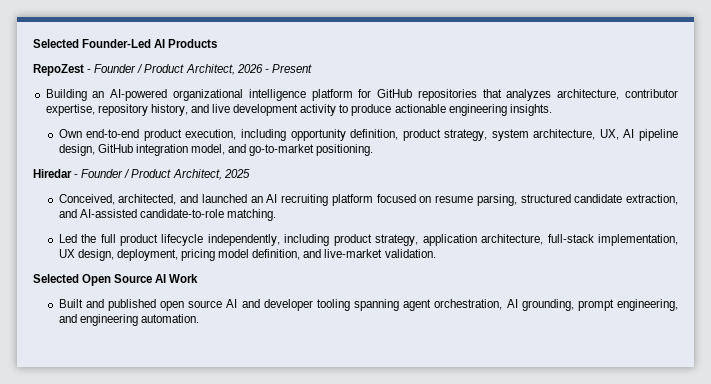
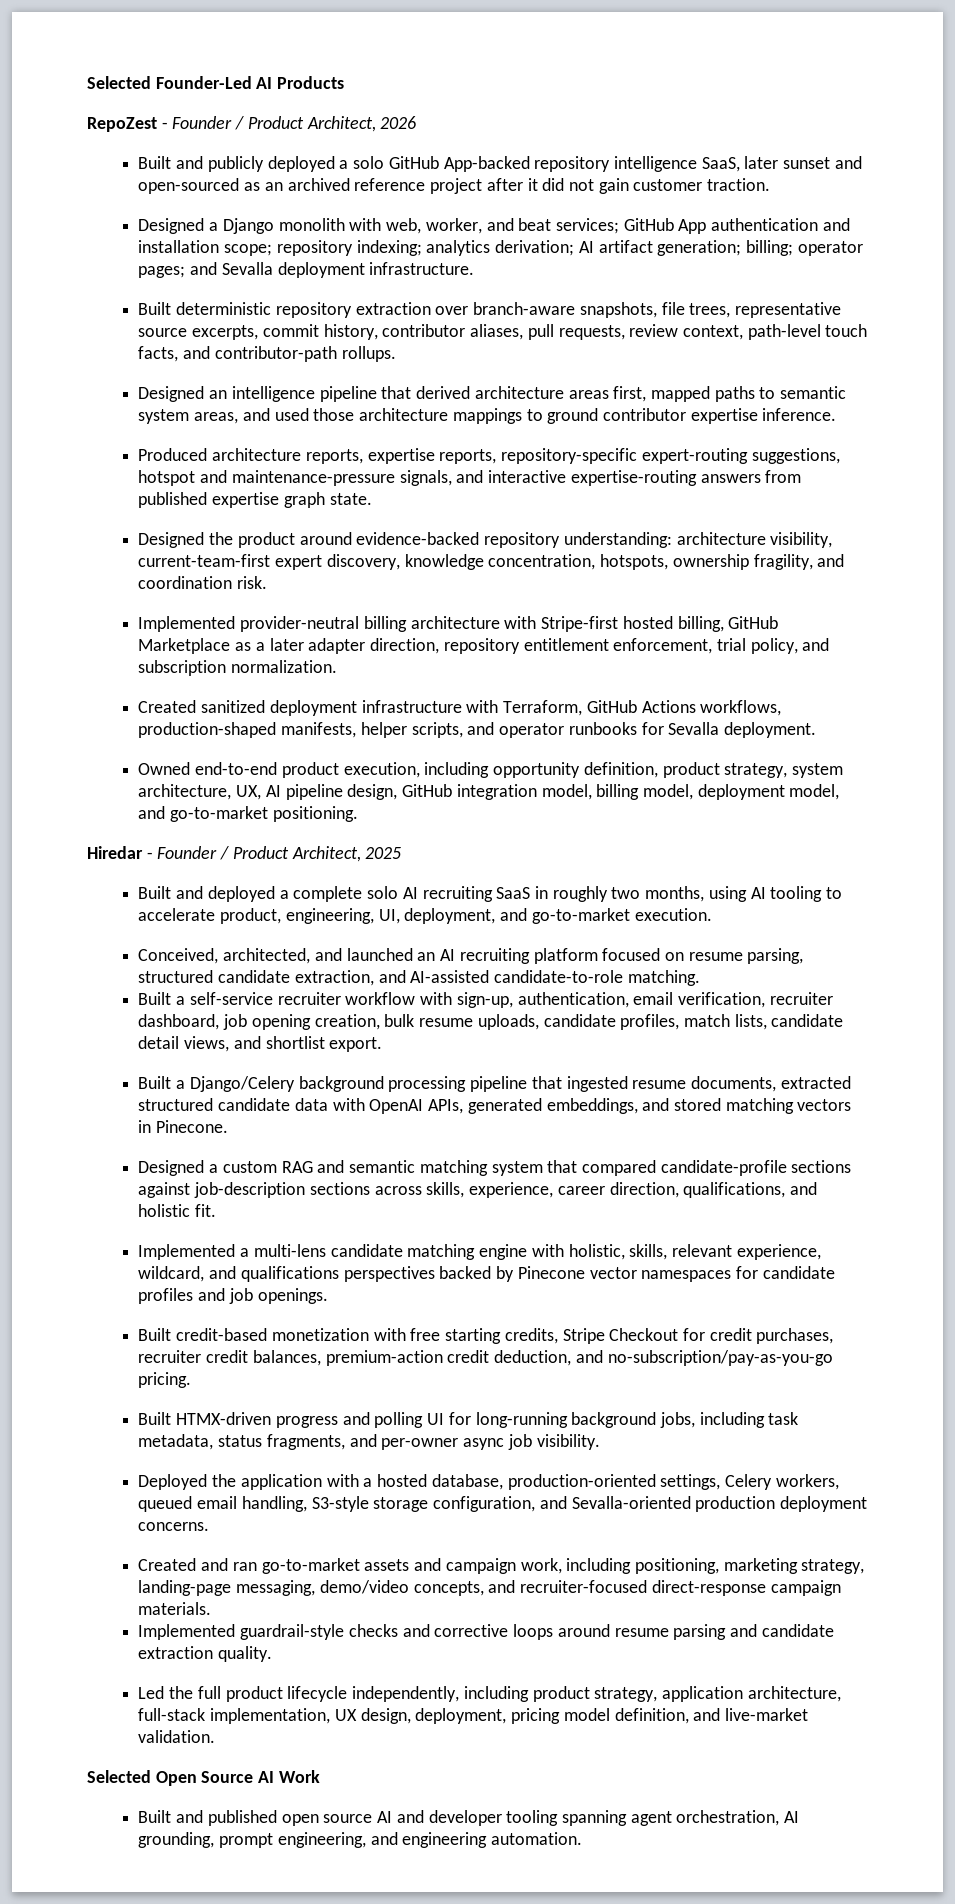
- RepoZest - Founder / Product Architect, 2026 - Present
- Building an AI-powered organizational intelligence platform for GitHub repositories that analyzes architecture, contributor expertise, repository history, and live development activity to produce actionable engineering insights.
- Own end-to-end product execution, including opportunity definition, product strategy, system architecture, UX, AI pipeline design, GitHub integration model, and go-to-market positioning.
+ RepoZest - Founder / Product Architect, 2026
+ Built and publicly deployed a solo GitHub App-backed repository intelligence SaaS, later sunset and open-sourced as an archived reference project after it did not gain customer traction.
+ Designed a Django monolith with web, worker, and beat services; GitHub App authentication and installation scope; repository indexing; analytics derivation; AI artifact generation; billing; operator pages; and Sevalla deployment infrastructure.
+ Built deterministic repository extraction over branch-aware snapshots, file trees, representative source excerpts, commit history, contributor aliases, pull requests, review context, path-level touch facts, and contributor-path rollups.
+ Designed an intelligence pipeline that derived architecture areas first, mapped paths to semantic system areas, and used those architecture mappings to ground contributor expertise inference.
+ Produced architecture reports, expertise reports, repository-specific expert-routing suggestions, hotspot and maintenance-pressure signals, and interactive expertise-routing answers from published expertise graph state.
+ Designed the product around evidence-backed repository understanding: architecture visibility, current-team-first expert discovery, knowledge concentration, hotspots, ownership fragility, and coordination risk.
+ Implemented provider-neutral billing architecture with Stripe-first hosted billing, GitHub Marketplace as a later adapter direction, repository entitlement enforcement, trial policy, and subscription normalization.
+ Created sanitized deployment infrastructure with Terraform, GitHub Actions workflows, production-shaped manifests, helper scripts, and operator runbooks for Sevalla deployment.
+ Owned end-to-end product execution, including opportunity definition, product strategy, system architecture, UX, AI pipeline design, GitHub integration model, billing model, deployment model, and go-to-market positioning.
+ Built and deployed a complete solo AI recruiting SaaS in roughly two months, using AI tooling to accelerate product, engineering, UI, deployment, and go-to-market execution.
+ Built a self-service recruiter workflow with sign-up, authentication, email verification, recruiter dashboard, job opening creation, bulk resume uploads, candidate profiles, match lists, candidate detail views, and shortlist export.
+ Built a Django/Celery background processing pipeline that ingested resume documents, extracted structured candidate data with OpenAI APIs, generated embeddings, and stored matching vectors in Pinecone.
+ Designed a custom RAG and semantic matching system that compared candidate-profile sections against job-description sections across skills, experience, career direction, qualifications, and holistic fit.
+ Implemented a multi-lens candidate matching engine with holistic, skills, relevant experience, wildcard, and qualifications perspectives backed by Pinecone vector namespaces for candidate profiles and job openings.
+ Built credit-based monetization with free starting credits, Stripe Checkout for credit purchases, recruiter credit balances, premium-action credit deduction, and no-subscription/pay-as-you-go pricing.
+ Built HTMX-driven progress and polling UI for long-running background jobs, including task metadata, status fragments, and per-owner async job visibility.
+ Deployed the application with a hosted database, production-oriented settings, Celery workers, queued email handling, S3-style storage configuration, and Sevalla-oriented production deployment concerns.
+ Created and ran go-to-market assets and campaign work, including positioning, marketing strategy, landing-page messaging, demo/video concepts, and recruiter-focused direct-response campaign materials.
+ Implemented guardrail-style checks and corrective loops around resume parsing and candidate extraction quality.

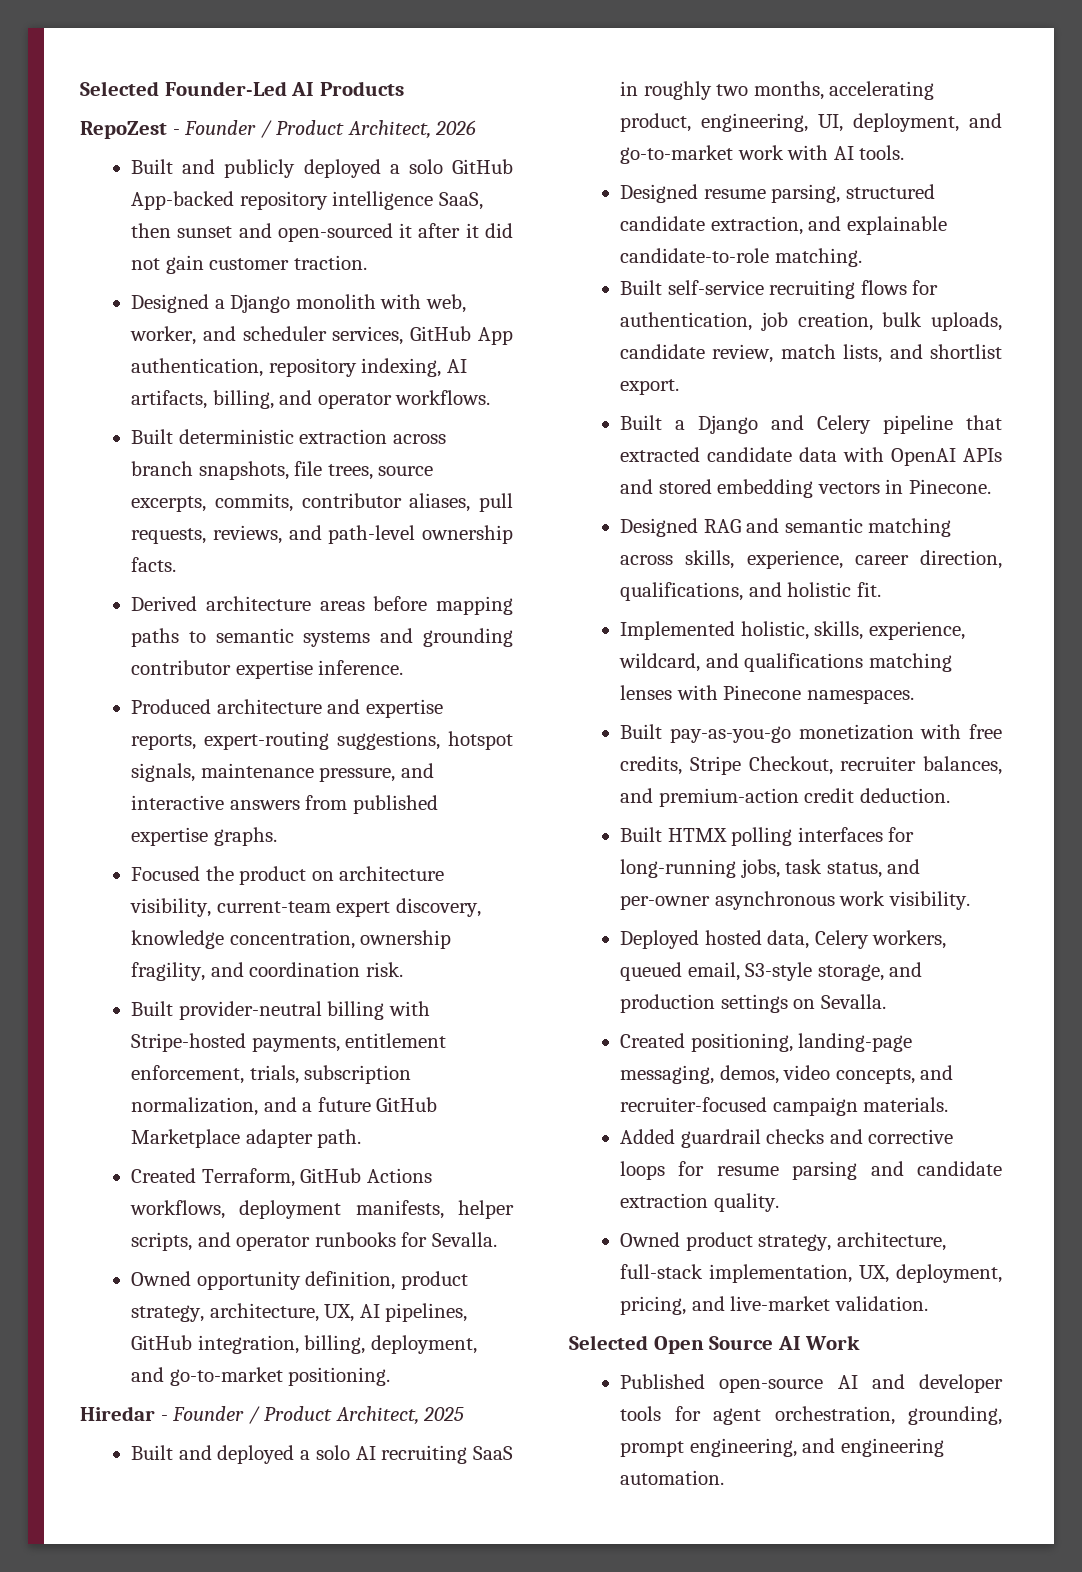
- Built and publicly deployed a solo GitHub App-backed repository intelligence SaaS, later sunset and open-sourced as an archived reference project after it did not gain customer traction.
+ Built and publicly deployed a solo GitHub App-backed repository intelligence SaaS, then sunset and open-sourced it after it did not gain customer traction.
- Designed a Django monolith with web, worker, and beat services; GitHub App authentication and installation scope; repository indexing; analytics derivation; AI artifact generation; billing; operator pages; and Sevalla deployment infrastructure.
- Built deterministic repository extraction over branch-aware snapshots, file trees, representative source excerpts, commit history, contributor aliases, pull requests, review context, path-level touch facts, and contributor-path rollups.
- Designed an intelligence pipeline that derived architecture areas first, mapped paths to semantic system areas, and used those architecture mappings to ground contributor expertise inference.
+ Designed a Django monolith with web, worker, and scheduler services, GitHub App authentication, repository indexing, AI artifacts, billing, and operator workflows.
+ Built deterministic extraction across branch snapshots, file trees, source excerpts, commits, contributor aliases, pull requests, reviews, and path-level ownership facts.
+ Derived architecture areas before mapping paths to semantic systems and grounding contributor expertise inference.
- Produced architecture reports, expertise reports, repository-specific expert-routing suggestions, hotspot and maintenance-pressure signals, and interactive expertise-routing answers from published expertise graph state.
- Designed the product around evidence-backed repository understanding: architecture visibility, current-team-first expert discovery, knowledge concentration, hotspots, ownership fragility, and coordination risk.
+ Produced architecture and expertise reports, expert-routing suggestions, hotspot signals, maintenance pressure, and interactive answers from published expertise graphs.
+ Focused the product on architecture visibility, current-team expert discovery, knowledge concentration, ownership fragility, and coordination risk.
- Implemented provider-neutral billing architecture with Stripe-first hosted billing, GitHub Marketplace as a later adapter direction, repository entitlement enforcement, trial policy, and subscription normalization.
- Created sanitized deployment infrastructure with Terraform, GitHub Actions workflows, production-shaped manifests, helper scripts, and operator runbooks for Sevalla deployment.
- Owned end-to-end product execution, including opportunity definition, product strategy, system architecture, UX, AI pipeline design, GitHub integration model, billing model, deployment model, and go-to-market positioning.
+ Built provider-neutral billing with Stripe-hosted payments, entitlement enforcement, trials, subscription normalization, and a future GitHub Marketplace adapter path.
+ Created Terraform, GitHub Actions workflows, deployment manifests, helper scripts, and operator runbooks for Sevalla.
+ Owned opportunity definition, product strategy, architecture, UX, AI pipelines, GitHub integration, billing, deployment, and go-to-market positioning.
- Built and deployed a complete solo AI recruiting SaaS in roughly two months, using AI tooling to accelerate product, engineering, UI, deployment, and go-to-market execution.
- Conceived, architected, and launched an AI recruiting platform focused on resume parsing, structured candidate extraction, and AI-assisted candidate-to-role matching.
+ Built and deployed a solo AI recruiting SaaS in roughly two months, accelerating product, engineering, UI, deployment, and go-to-market work with AI tools.
+ Designed resume parsing, structured candidate extraction, and explainable candidate-to-role matching.
- Built a self-service recruiter workflow with sign-up, authentication, email verification, recruiter dashboard, job opening creation, bulk resume uploads, candidate profiles, match lists, candidate detail views, and shortlist export.
+ Built self-service recruiting flows for authentication, job creation, bulk uploads, candidate review, match lists, and shortlist export.
- Built a Django/Celery background processing pipeline that ingested resume documents, extracted structured candidate data with OpenAI APIs, generated embeddings, and stored matching vectors in Pinecone.
+ Built a Django and Celery pipeline that extracted candidate data with OpenAI APIs and stored embedding vectors in Pinecone.
- Designed a custom RAG and semantic matching system that compared candidate-profile sections against job-description sections across skills, experience, career direction, qualifications, and holistic fit.
+ Designed RAG and semantic matching across skills, experience, career direction, qualifications, and holistic fit.
- Implemented a multi-lens candidate matching engine with holistic, skills, relevant experience, wildcard, and qualifications perspectives backed by Pinecone vector namespaces for candidate profiles and job openings.
- Built credit-based monetization with free starting credits, Stripe Checkout for credit purchases, recruiter credit balances, premium-action credit deduction, and no-subscription/pay-as-you-go pricing.
- Built HTMX-driven progress and polling UI for long-running background jobs, including task metadata, status fragments, and per-owner async job visibility.
- Deployed the application with a hosted database, production-oriented settings, Celery workers, queued email handling, S3-style storage configuration, and Sevalla-oriented production deployment concerns.
- Created and ran go-to-market assets and campaign work, including positioning, marketing strategy, landing-page messaging, demo/video concepts, and recruiter-focused direct-response campaign materials.
+ Implemented holistic, skills, experience, wildcard, and qualifications matching lenses with Pinecone namespaces.
+ Built pay-as-you-go monetization with free credits, Stripe Checkout, recruiter balances, and premium-action credit deduction.
+ Built HTMX polling interfaces for long-running jobs, task status, and per-owner asynchronous work visibility.
+ Deployed hosted data, Celery workers, queued email, S3-style storage, and production settings on Sevalla.
+ Created positioning, landing-page messaging, demos, video concepts, and recruiter-focused campaign materials.
- Implemented guardrail-style checks and corrective loops around resume parsing and candidate extraction quality.
+ Added guardrail checks and corrective loops for resume parsing and candidate extraction quality.
- Led the full product lifecycle independently, including product strategy, application architecture, full-stack implementation, UX design, deployment, pricing model definition, and live-market validation.
+ Owned product strategy, architecture, full-stack implementation, UX, deployment, pricing, and live-market validation.
- Built and published open source AI and developer tooling spanning agent orchestration, AI grounding, prompt engineering, and engineering automation.
+ Published open-source AI and developer tools for agent orchestration, grounding, prompt engineering, and engineering automation.

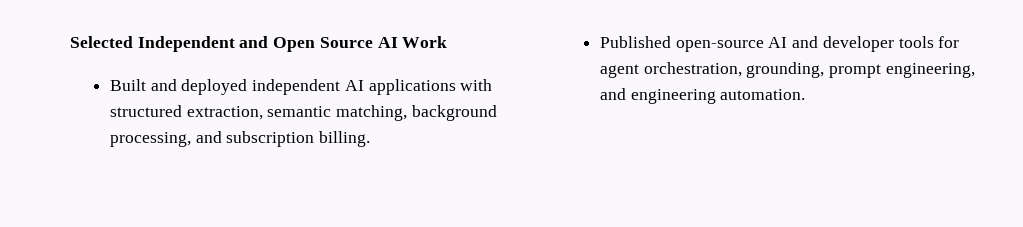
- Selected Founder-Led AI Products
- RepoZest - Founder / Product Architect, 2026
- Built and publicly deployed a solo GitHub App-backed repository intelligence SaaS, then sunset and open-sourced it after it did not gain customer traction.
- Designed a Django monolith with web, worker, and scheduler services, GitHub App authentication, repository indexing, AI artifacts, billing, and operator workflows.
- Built deterministic extraction across branch snapshots, file trees, source excerpts, commits, contributor aliases, pull requests, reviews, and path-level ownership facts.
- Derived architecture areas before mapping paths to semantic systems and grounding contributor expertise inference.
- Produced architecture and expertise reports, expert-routing suggestions, hotspot signals, maintenance pressure, and interactive answers from published expertise graphs.
- Focused the product on architecture visibility, current-team expert discovery, knowledge concentration, ownership fragility, and coordination risk.
- Built provider-neutral billing with Stripe-hosted payments, entitlement enforcement, trials, subscription normalization, and a future GitHub Marketplace adapter path.
- Created Terraform, GitHub Actions workflows, deployment manifests, helper scripts, and operator runbooks for Sevalla.
- Owned opportunity definition, product strategy, architecture, UX, AI pipelines, GitHub integration, billing, deployment, and go-to-market positioning.
- Hiredar - Founder / Product Architect, 2025
- Built and deployed a solo AI recruiting SaaS in roughly two months, accelerating product, engineering, UI, deployment, and go-to-market work with AI tools.
- Designed resume parsing, structured candidate extraction, and explainable candidate-to-role matching.
- Built self-service recruiting flows for authentication, job creation, bulk uploads, candidate review, match lists, and shortlist export.
- Built a Django and Celery pipeline that extracted candidate data with OpenAI APIs and stored embedding vectors in Pinecone.
- Designed RAG and semantic matching across skills, experience, career direction, qualifications, and holistic fit.
- Implemented holistic, skills, experience, wildcard, and qualifications matching lenses with Pinecone namespaces.
- Built pay-as-you-go monetization with free credits, Stripe Checkout, recruiter balances, and premium-action credit deduction.
- Built HTMX polling interfaces for long-running jobs, task status, and per-owner asynchronous work visibility.
- Deployed hosted data, Celery workers, queued email, S3-style storage, and production settings on Sevalla.
- Created positioning, landing-page messaging, demos, video concepts, and recruiter-focused campaign materials.
- Added guardrail checks and corrective loops for resume parsing and candidate extraction quality.
- Owned product strategy, architecture, full-stack implementation, UX, deployment, pricing, and live-market validation.
- Selected Open Source AI Work
+ Selected Independent and Open Source AI Work
+ Built and deployed independent AI applications with structured extraction, semantic matching, background processing, and subscription billing.

